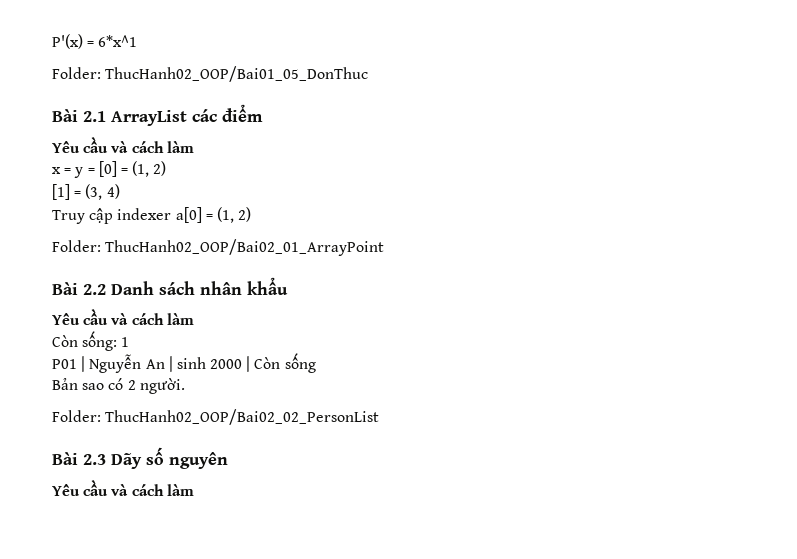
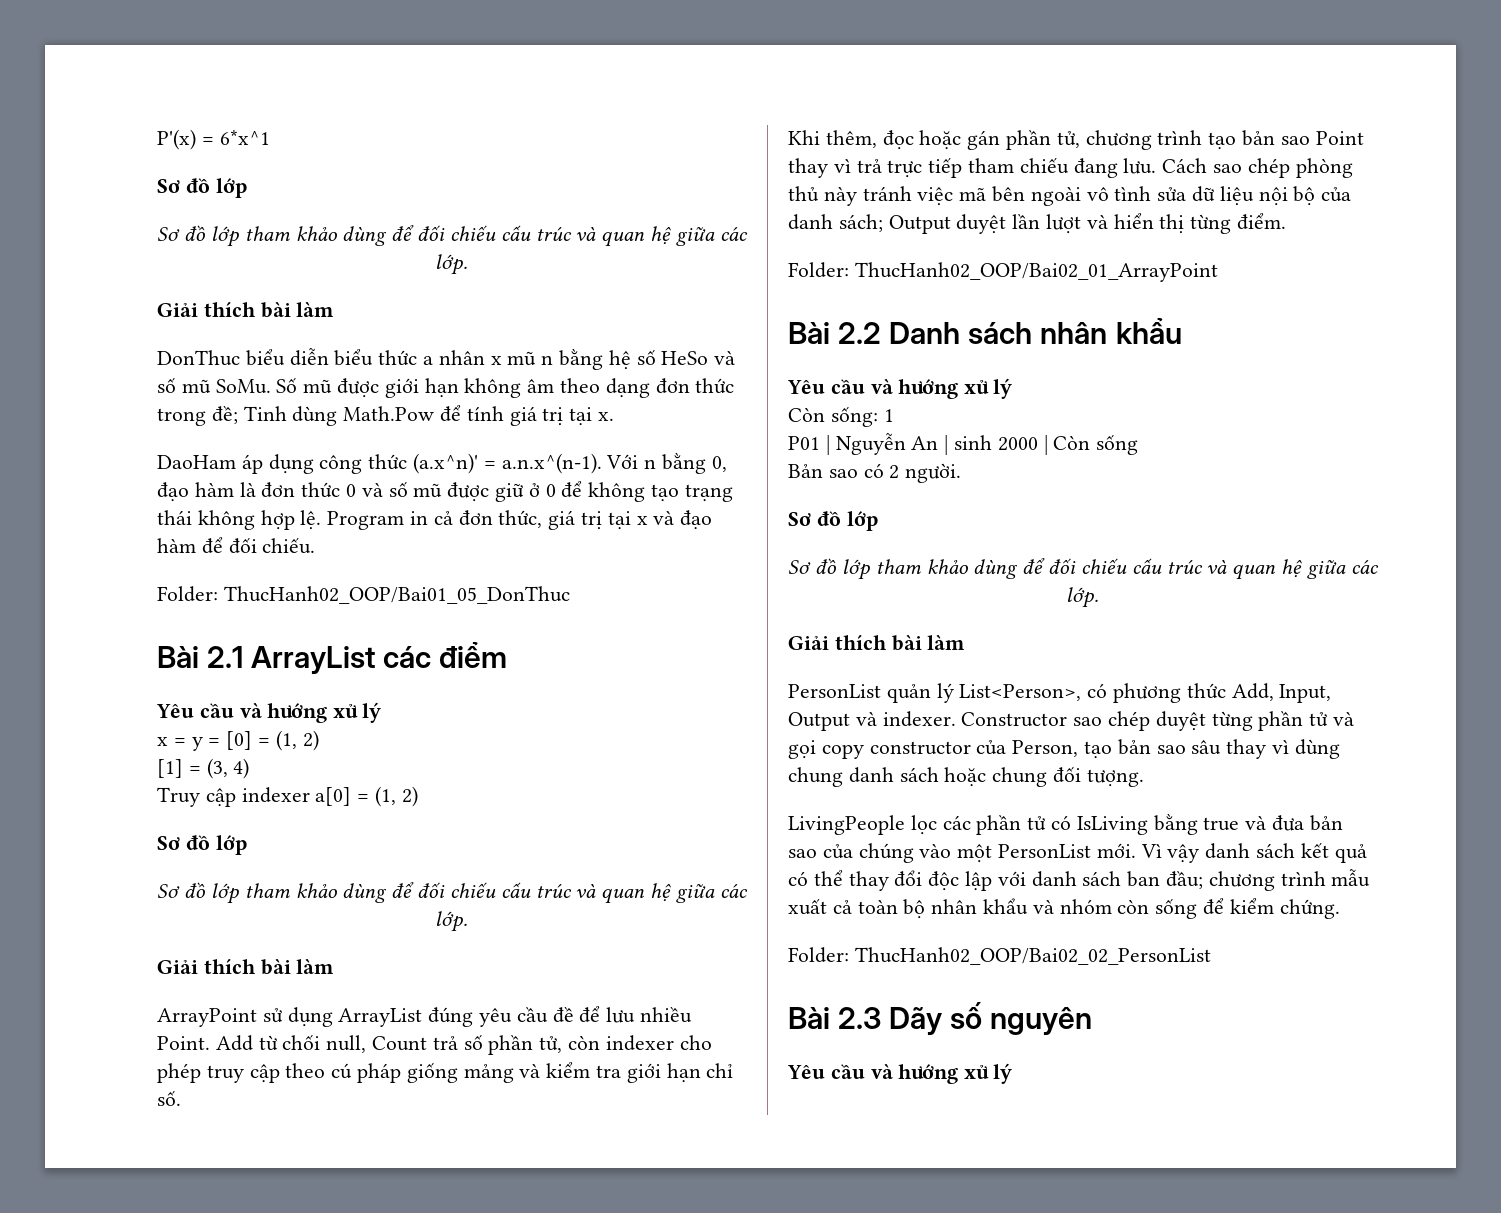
  P'(x) = 6*x^1
+ Sơ đồ lớp
+ Sơ đồ lớp tham khảo dùng để đối chiếu cấu trúc và quan hệ giữa các lớp.
+ Giải thích bài làm
+ DonThuc biểu diễn biểu thức a nhân x mũ n bằng hệ số HeSo và số mũ SoMu. Số mũ được giới hạn không âm theo dạng đơn thức trong đề; Tinh dùng Math.Pow để tính giá trị tại x.
+ DaoHam áp dụng công thức (a.x^n)' = a.n.x^(n-1). Với n bằng 0, đạo hàm là đơn thức 0 và số mũ được giữ ở 0 để không tạo trạng thái không hợp lệ. Program in cả đơn thức, giá trị tại x và đạo hàm để đối chiếu.
  Bài 2.1 ArrayList các điểm
- Yêu cầu và cách làm
+ Yêu cầu và hướng xử lý
  Truy cập indexer a[0] = (1, 2)
+ Sơ đồ lớp
+ Sơ đồ lớp tham khảo dùng để đối chiếu cấu trúc và quan hệ giữa các lớp.
+ Giải thích bài làm
+ ArrayPoint sử dụng ArrayList đúng yêu cầu đề để lưu nhiều Point. Add từ chối null, Count trả số phần tử, còn indexer cho phép truy cập theo cú pháp giống mảng và kiểm tra giới hạn chỉ số.
+ Khi thêm, đọc hoặc gán phần tử, chương trình tạo bản sao Point thay vì trả trực tiếp tham chiếu đang lưu. Cách sao chép phòng thủ này tránh việc mã bên ngoài vô tình sửa dữ liệu nội bộ của danh sách; Output duyệt lần lượt và hiển thị từng điểm.
  Bài 2.2 Danh sách nhân khẩu
- Yêu cầu và cách làm
+ Yêu cầu và hướng xử lý
  Bản sao có 2 người.
+ Sơ đồ lớp
+ Sơ đồ lớp tham khảo dùng để đối chiếu cấu trúc và quan hệ giữa các lớp.
+ Giải thích bài làm
+ PersonList quản lý List<Person>, có phương thức Add, Input, Output và indexer. Constructor sao chép duyệt từng phần tử và gọi copy constructor của Person, tạo bản sao sâu thay vì dùng chung danh sách hoặc chung đối tượng.
+ LivingPeople lọc các phần tử có IsLiving bằng true và đưa bản sao của chúng vào một PersonList mới. Vì vậy danh sách kết quả có thể thay đổi độc lập với danh sách ban đầu; chương trình mẫu xuất cả toàn bộ nhân khẩu và nhóm còn sống để kiểm chứng.
  Bài 2.3 Dãy số nguyên
- Yêu cầu và cách làm
+ Yêu cầu và hướng xử lý

